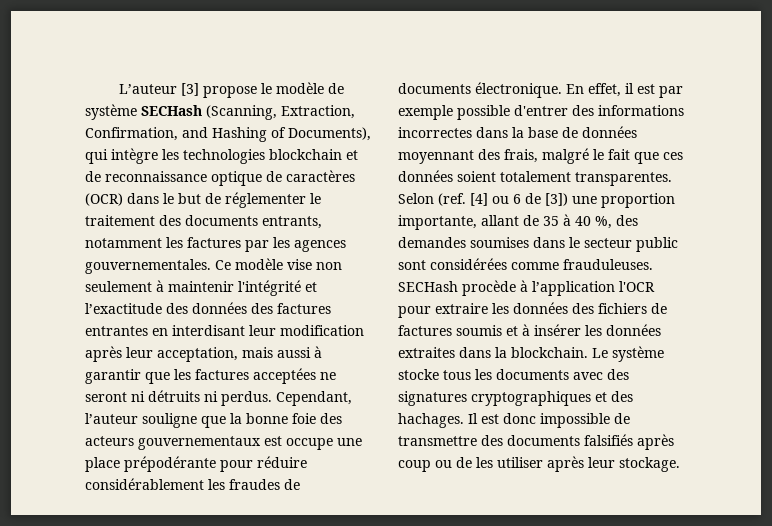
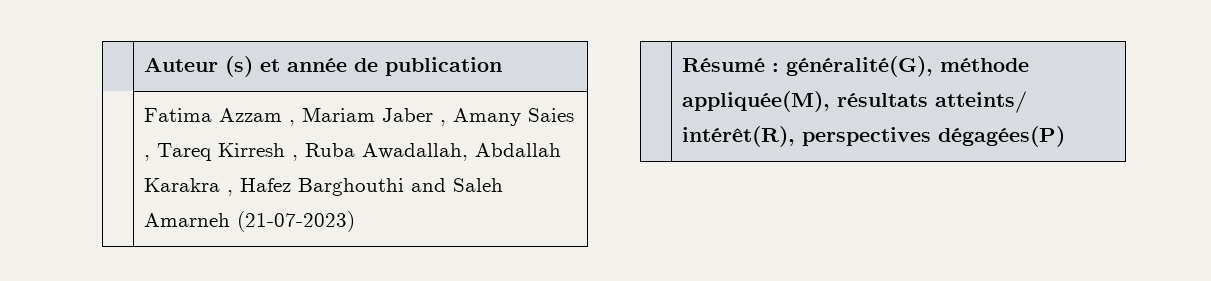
- L’auteur [3] propose le modèle de système SECHash (Scanning, Extraction, Confirmation, and Hashing of Documents), qui intègre les technologies blockchain et de reconnaissance optique de caractères (OCR) dans le but de réglementer le traitement des documents entrants, notamment les factures par les agences gouvernementales. Ce modèle vise non seulement à maintenir l'intégrité et l’exactitude des données des factures entrantes en interdisant leur modification après leur acceptation, mais aussi à garantir que les factures acceptées ne seront ni détruits ni perdus. Cependant, l’auteur souligne que la bonne foie des acteurs gouvernementaux est occupe une place prépodérante pour réduire considérablement les fraudes de documents électronique. En effet, il est par exemple possible d'entrer des informations incorrectes dans la base de données moyennant des frais, malgré le fait que ces données soient totalement transparentes. Selon (ref. [4] ou 6 de [3]) une proportion importante, allant de 35 à 40 %, des demandes soumises dans le secteur public sont considérées comme frauduleuses. SECHash procède à l’application l'OCR pour extraire les données des fichiers de factures soumis et à insérer les données extraites dans la blockchain. Le système stocke tous les documents avec des signatures cryptographiques et des hachages. Il est donc impossible de transmettre des documents falsifiés après coup ou de les utiliser après leur stockage.
+ | Auteur (s) et année de publication
+ | Fatima Azzam , Mariam Jaber , Amany Saies , Tareq Kirresh , Ruba Awadallah, Abdallah Karakra , Hafez Barghouthi and Saleh Amarneh (21-07-2023)
+ | Résumé : généralité(G), méthode appliquée(M), résultats atteints/ intérêt(R), perspectives dégagées(P)

